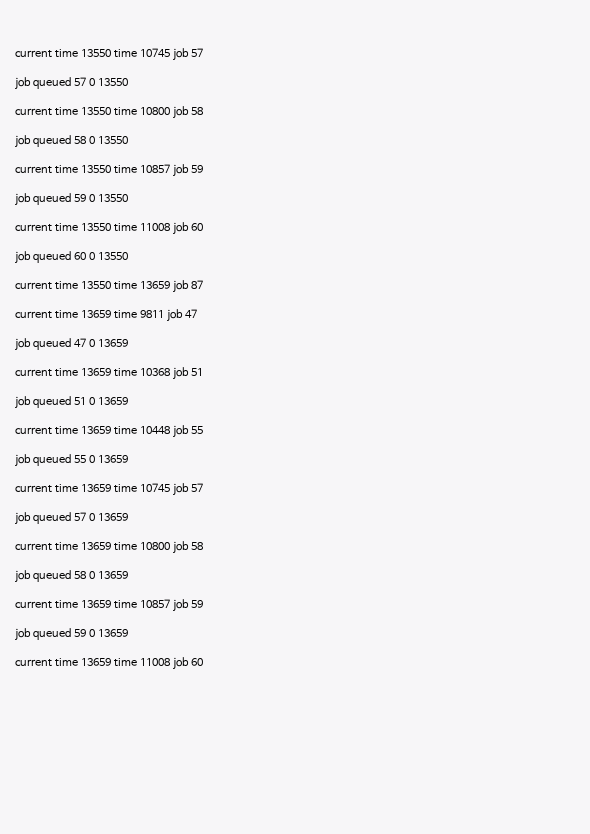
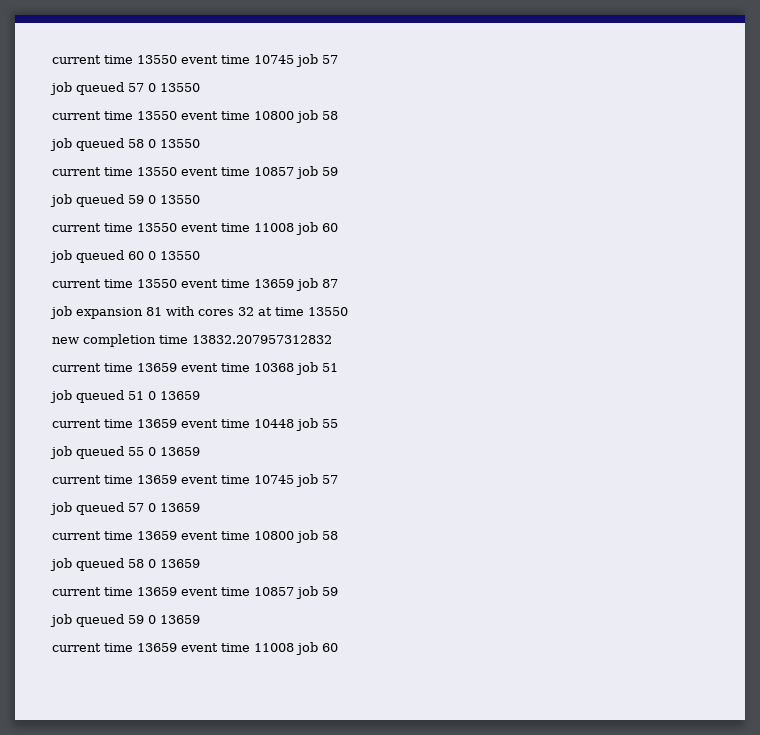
- current time 13550 time 10745 job 57
+ current time 13550 event time 10745 job 57
- current time 13550 time 10800 job 58
+ current time 13550 event time 10800 job 58
- current time 13550 time 10857 job 59
+ current time 13550 event time 10857 job 59
- current time 13550 time 11008 job 60
+ current time 13550 event time 11008 job 60
- current time 13550 time 13659 job 87
+ current time 13550 event time 13659 job 87
- current time 13659 time 9811 job 47
- job queued 47 0 13659
- current time 13659 time 10368 job 51
+ job expansion 81 with cores 32 at time 13550
+ new completion time 13832.207957312832
+ current time 13659 event time 10368 job 51
- current time 13659 time 10448 job 55
+ current time 13659 event time 10448 job 55
- current time 13659 time 10745 job 57
+ current time 13659 event time 10745 job 57
- current time 13659 time 10800 job 58
+ current time 13659 event time 10800 job 58
- current time 13659 time 10857 job 59
+ current time 13659 event time 10857 job 59
- current time 13659 time 11008 job 60
+ current time 13659 event time 11008 job 60

